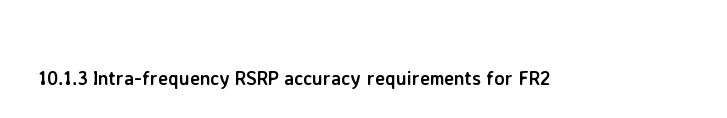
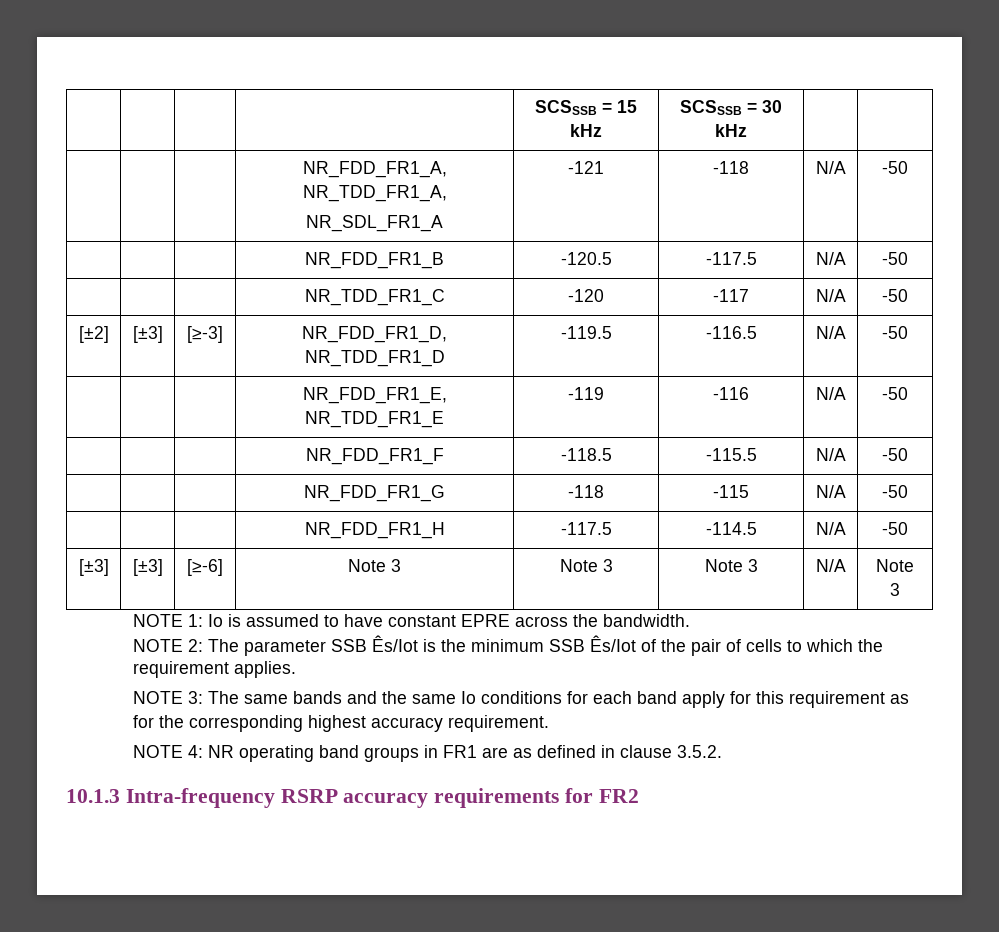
+ | | | | SCSSSB = 15 kHz | SCSSSB = 30 kHz | |
+ | | | NR_FDD_FR1_A, NR_TDD_FR1_A,
+ NR_SDL_FR1_A | -121 | -118 | N/A | -50
+ | | | NR_FDD_FR1_B | -120.5 | -117.5 | N/A | -50
+ | | | NR_TDD_FR1_C | -120 | -117 | N/A | -50
+ [±2] | [±3] | [≥-3] | NR_FDD_FR1_D, NR_TDD_FR1_D | -119.5 | -116.5 | N/A | -50
+ | | | NR_FDD_FR1_E, NR_TDD_FR1_E | -119 | -116 | N/A | -50
+ | | | NR_FDD_FR1_F | -118.5 | -115.5 | N/A | -50
+ | | | NR_FDD_FR1_G | -118 | -115 | N/A | -50
+ | | | NR_FDD_FR1_H | -117.5 | -114.5 | N/A | -50
+ [±3] | [±3] | [≥-6] | Note 3 | Note 3 | Note 3 | N/A | Note 3
+ NOTE 1: Io is assumed to have constant EPRE across the bandwidth.
+ NOTE 2: The parameter SSB Ês/Iot is the minimum SSB Ês/Iot of the pair of cells to which the requirement applies.
+ NOTE 3: The same bands and the same Io conditions for each band apply for this requirement as for the corresponding highest accuracy requirement.
+ NOTE 4: NR operating band groups in FR1 are as defined in clause 3.5.2.

